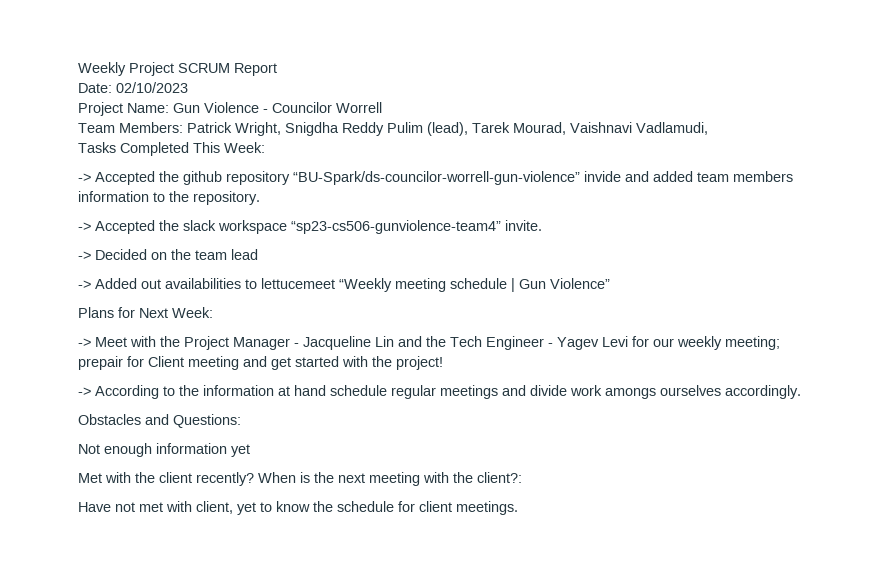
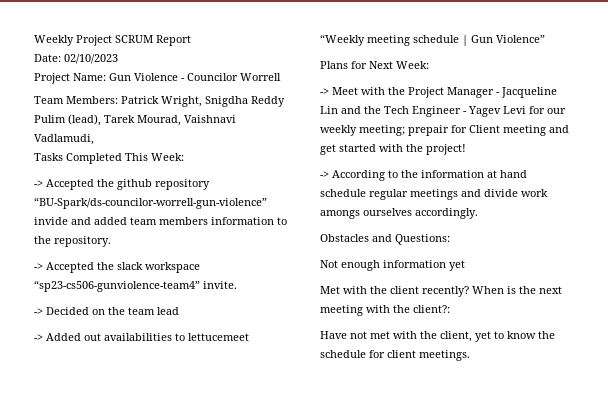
- Have not met with client, yet to know the schedule for client meetings.
+ Have not met with the client, yet to know the schedule for client meetings.

